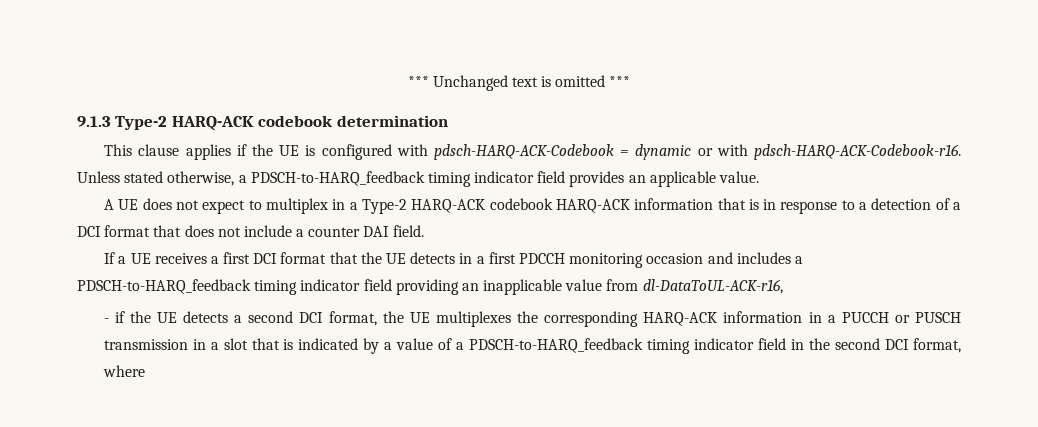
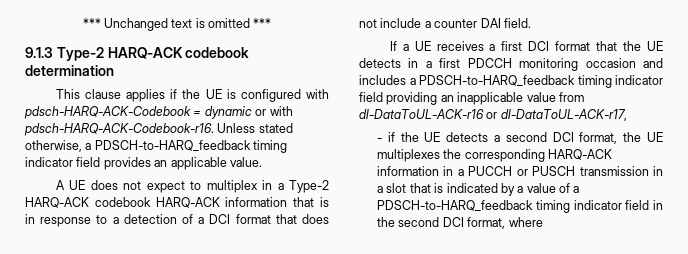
- If a UE receives a first DCI format that the UE detects in a first PDCCH monitoring occasion and includes a PDSCH-to-HARQ_feedback timing indicator field providing an inapplicable value from dl-DataToUL-ACK-r16,
+ If a UE receives a first DCI format that the UE detects in a first PDCCH monitoring occasion and includes a PDSCH-to-HARQ_feedback timing indicator field providing an inapplicable value from dl-DataToUL-ACK-r16 or dl-DataToUL-ACK-r17,

